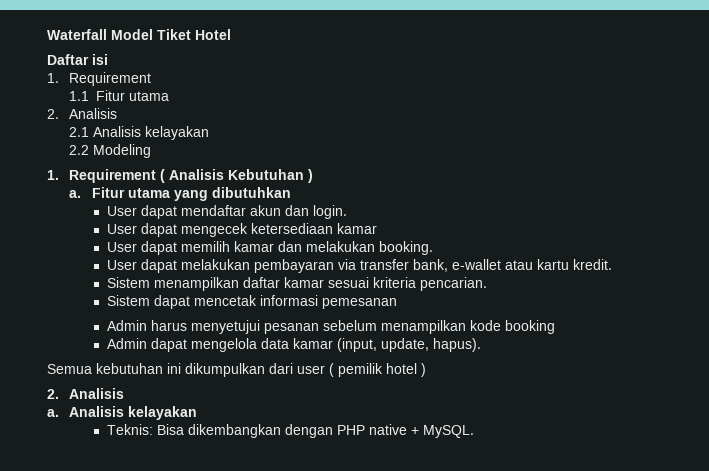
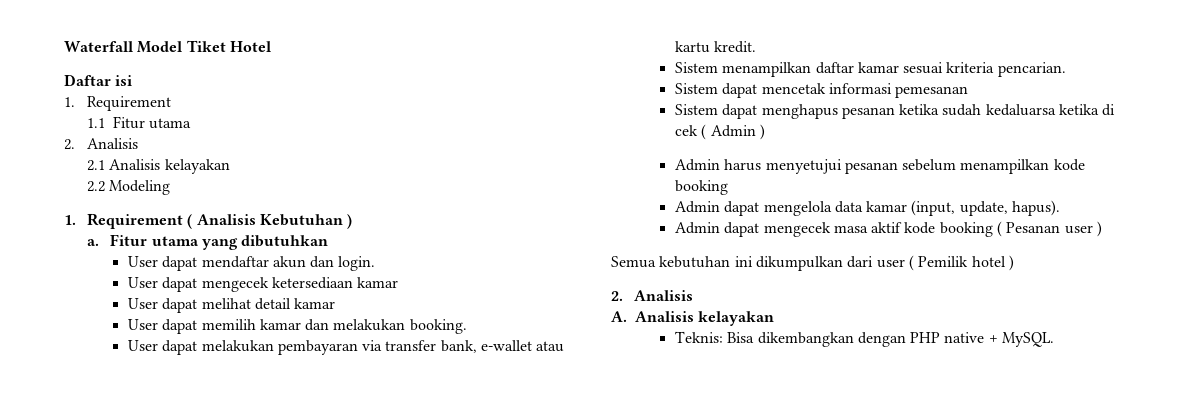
+ User dapat melihat detail kamar
+ Sistem dapat menghapus pesanan ketika sudah kedaluarsa ketika di cek ( Admin )
+ Admin dapat mengecek masa aktif kode booking ( Pesanan user )
- Semua kebutuhan ini dikumpulkan dari user ( pemilik hotel )
+ Semua kebutuhan ini dikumpulkan dari user ( Pemilik hotel )
- a. Analisis kelayakan
+ A. Analisis kelayakan

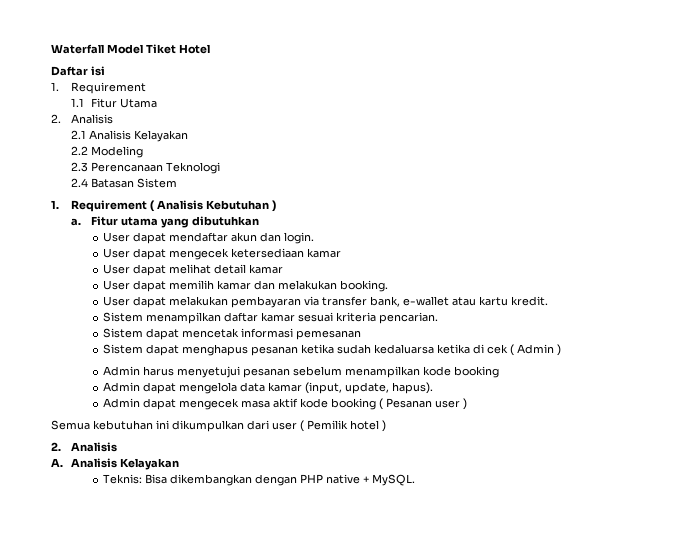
- 1.1 Fitur utama
+ 1.1 Fitur Utama
- 2.1 Analisis kelayakan
+ 2.1 Analisis Kelayakan
+ 2.3 Perencanaan Teknologi
+ 2.4 Batasan Sistem
- A. Analisis kelayakan
+ A. Analisis Kelayakan

